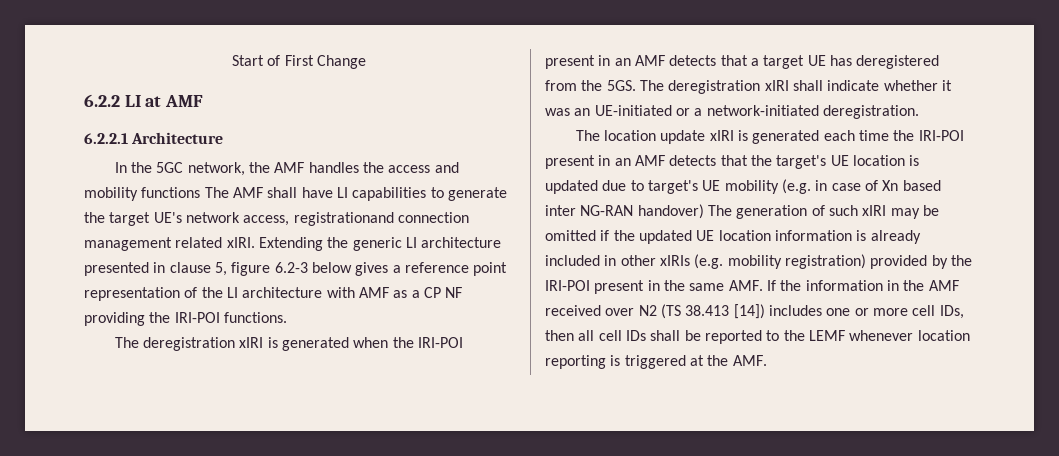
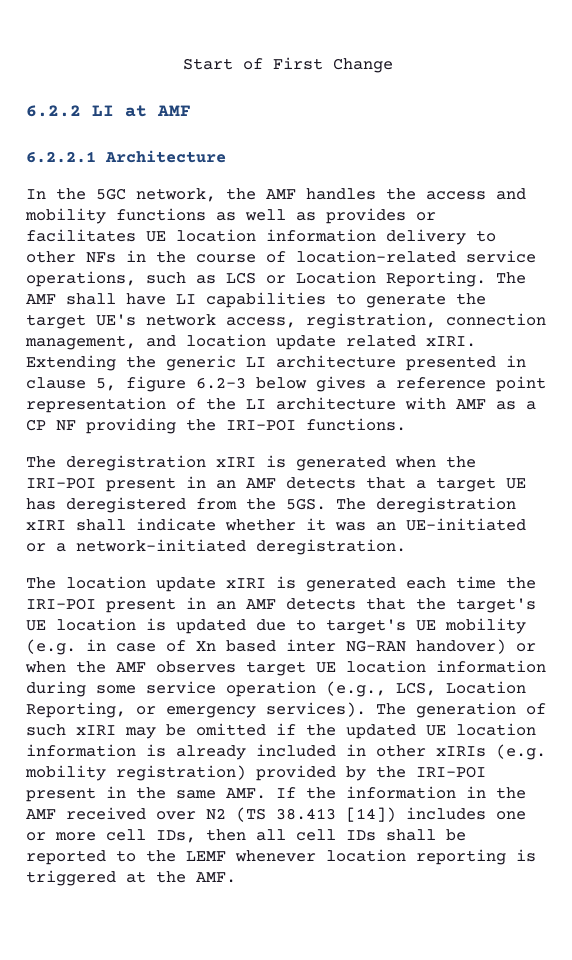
- In the 5GC network, the AMF handles the access and mobility functions The AMF shall have LI capabilities to generate the target UE's network access, registrationand connection management related xIRI.
+ In the 5GC network, the AMF handles the access and mobility functions as well as provides or facilitates UE location information delivery to other NFs in the course of location-related service operations, such as LCS or Location Reporting. The AMF shall have LI capabilities to generate the target UE's network access, registration, connection management, and location update related xIRI.
- The location update xIRI is generated each time the IRI-POI present in an AMF detects that the target's UE location is updated due to target's UE mobility (e.g. in case of Xn based inter NG-RAN handover) The generation of such xIRI may be omitted if the updated UE location information is already included in other xIRIs (e.g. mobility registration) provided by the IRI-POI present in the same AMF. If the information in the AMF received over N2 (TS 38.413 [14]) includes one or more cell IDs, then all cell IDs shall be reported to the LEMF whenever location reporting is triggered at the AMF.
+ The location update xIRI is generated each time the IRI-POI present in an AMF detects that the target's UE location is updated due to target's UE mobility (e.g. in case of Xn based inter NG-RAN handover) or when the AMF observes target UE location information during some service operation (e.g., LCS, Location Reporting, or emergency services). The generation of such xIRI may be omitted if the updated UE location information is already included in other xIRIs (e.g. mobility registration) provided by the IRI-POI present in the same AMF. If the information in the AMF received over N2 (TS 38.413 [14]) includes one or more cell IDs, then all cell IDs shall be reported to the LEMF whenever location reporting is triggered at the AMF.

